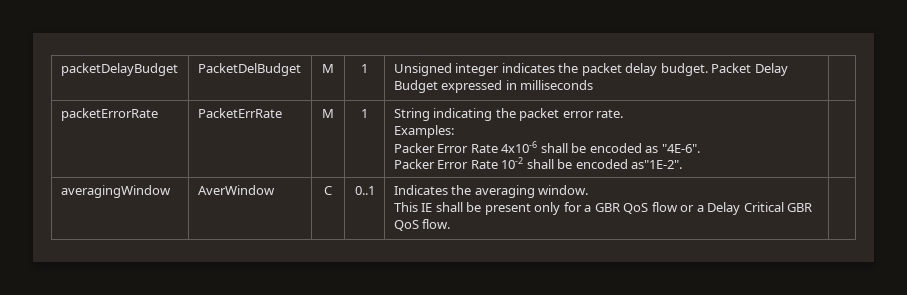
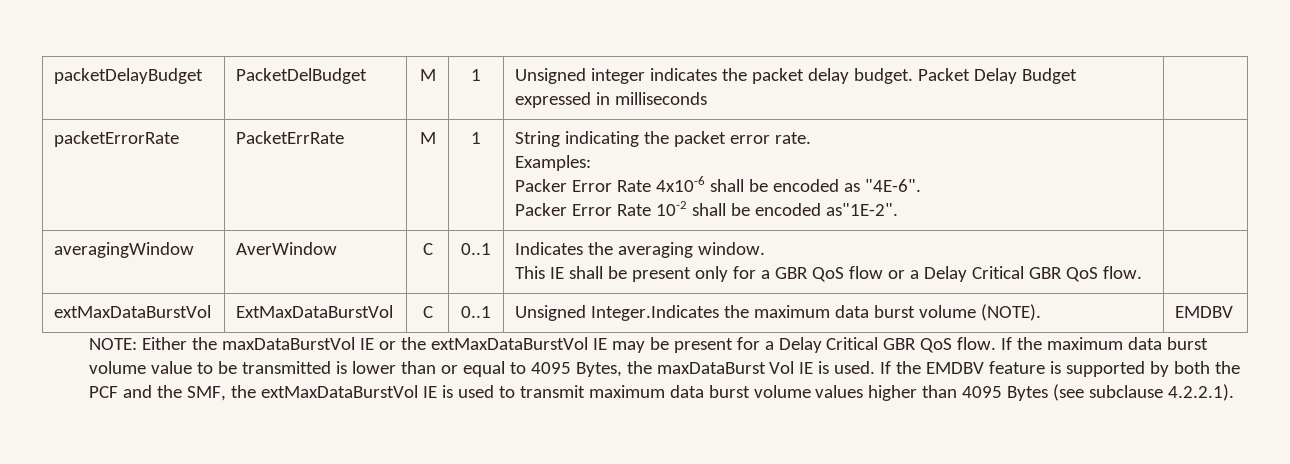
+ extMaxDataBurstVol | ExtMaxDataBurstVol | C | 0..1 | Unsigned Integer.Indicates the maximum data burst volume (NOTE). | EMDBV
+ NOTE: Either the maxDataBurstVol IE or the extMaxDataBurstVol IE may be present for a Delay Critical GBR QoS flow. If the maximum data burst volume value to be transmitted is lower than or equal to 4095 Bytes, the maxDataBurst Vol IE is used. If the EMDBV feature is supported by both the PCF and the SMF, the extMaxDataBurstVol IE is used to transmit maximum data burst volume values higher than 4095 Bytes (see subclause 4.2.2.1).

